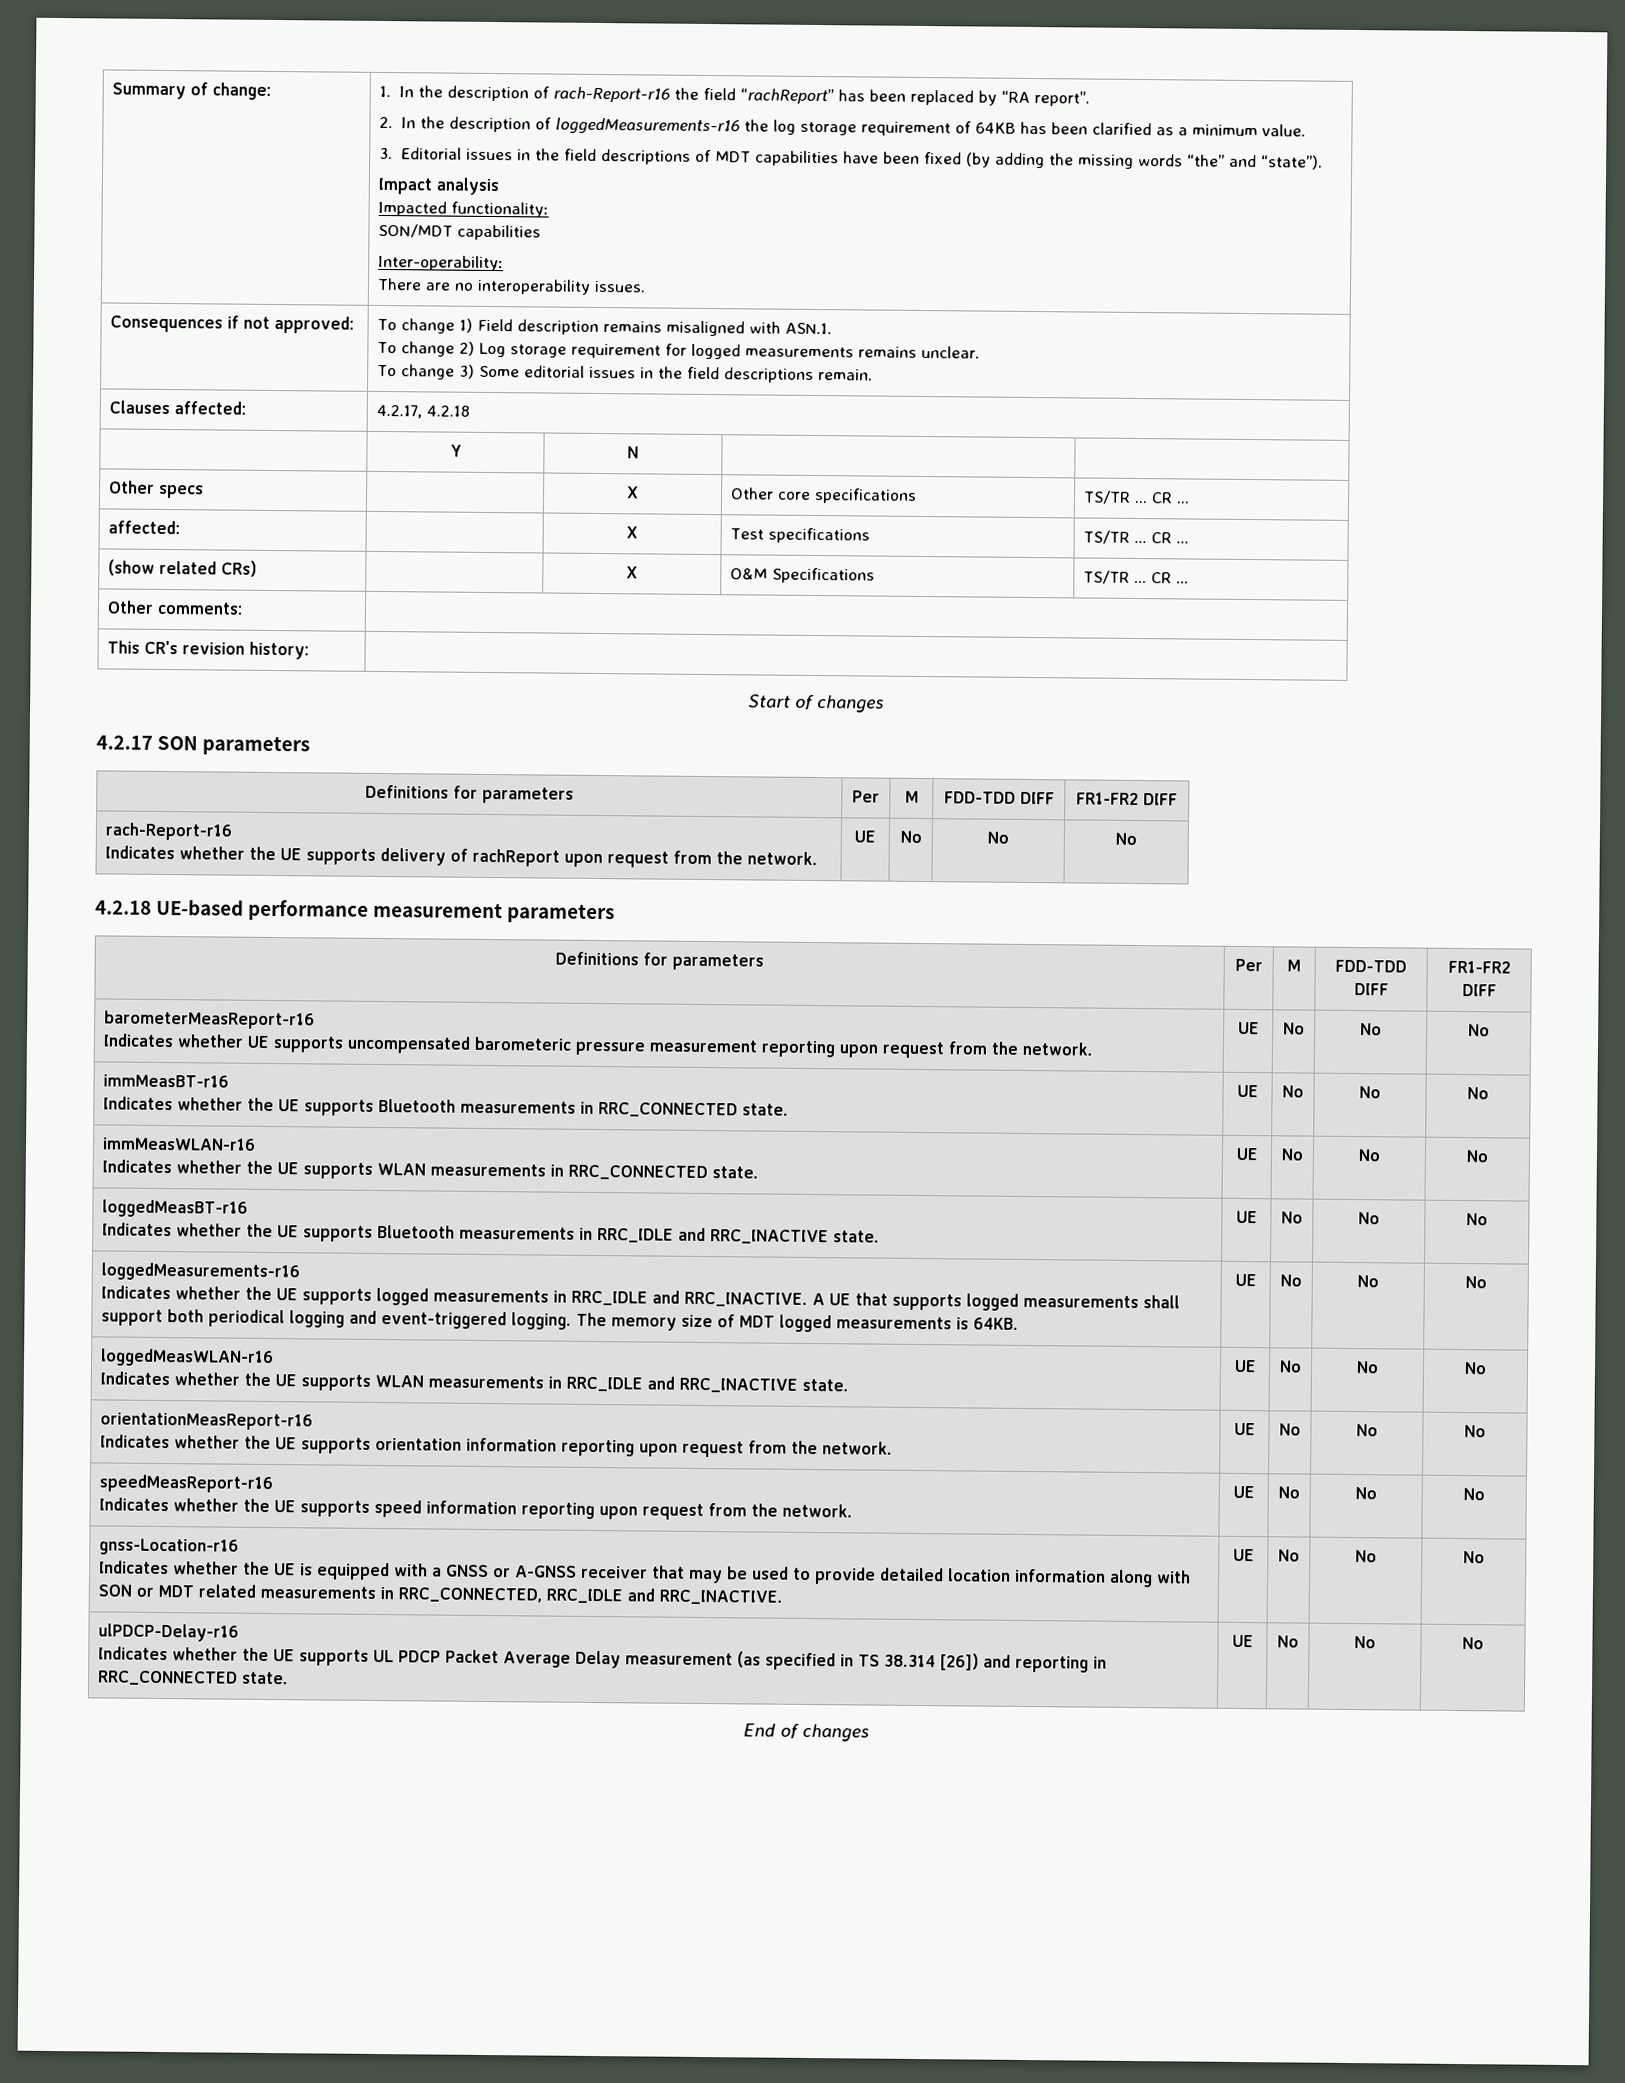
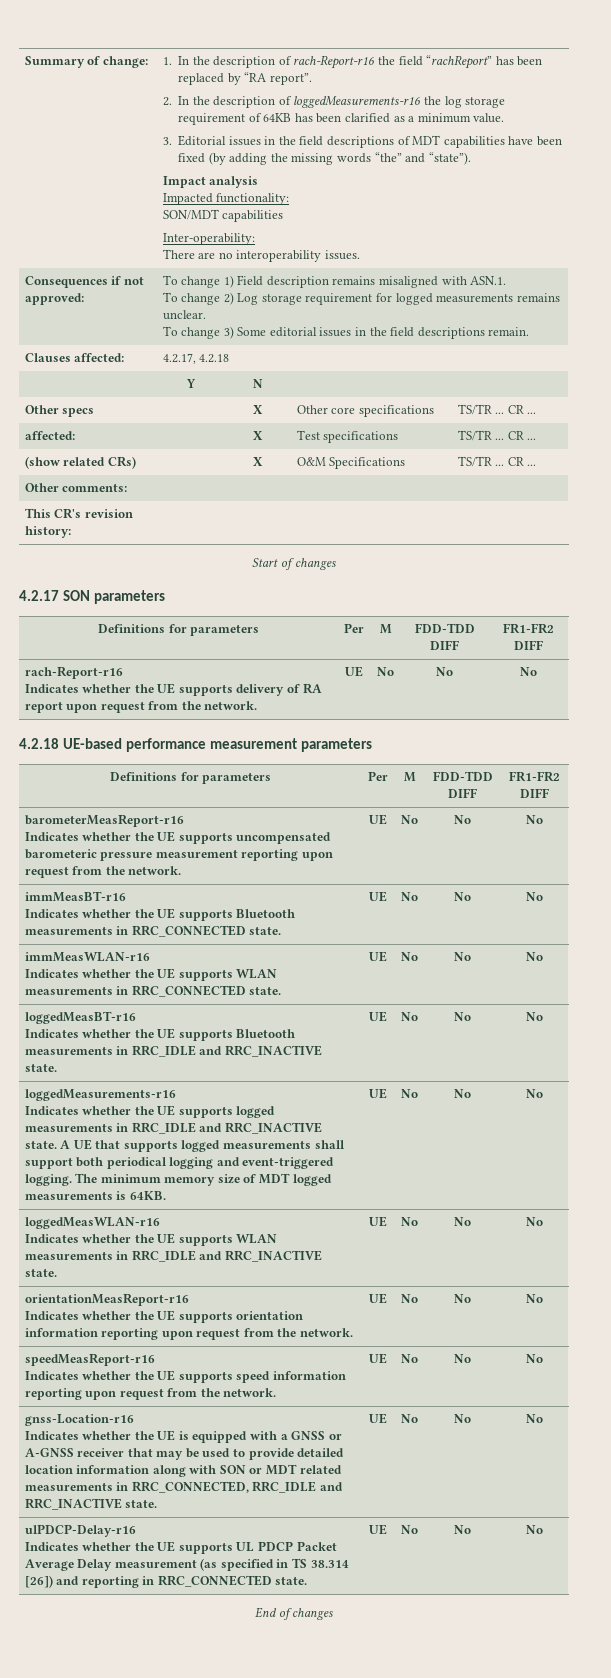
  4.2.17 SON parameters
  Definitions for parameters | Per | M | FDD-TDD DIFF | FR1-FR2 DIFF
  rach-Report-r16
- Indicates whether the UE supports delivery of rachReport upon request from the network. | UE | No | No | No
+ Indicates whether the UE supports delivery of RA report upon request from the network. | UE | No | No | No
  barometerMeasReport-r16
- Indicates whether UE supports uncompensated barometeric pressure measurement reporting upon request from the network. | UE | No | No | No
+ Indicates whether the UE supports uncompensated barometeric pressure measurement reporting upon request from the network. | UE | No | No | No
- Indicates whether the UE supports logged measurements in RRC_IDLE and RRC_INACTIVE.
+ Indicates whether the UE supports logged measurements in RRC_IDLE and RRC_INACTIVE state.
- The memory size of MDT logged measurements is 64KB.
+ The minimum memory size of MDT logged measurements is 64KB.
  gnss-Location-r16
- Indicates whether the UE is equipped with a GNSS or A-GNSS receiver that may be used to provide detailed location information along with SON or MDT related measurements in RRC_CONNECTED, RRC_IDLE and RRC_INACTIVE. | UE | No | No | No
+ Indicates whether the UE is equipped with a GNSS or A-GNSS receiver that may be used to provide detailed location information along with SON or MDT related measurements in RRC_CONNECTED, RRC_IDLE and RRC_INACTIVE state. | UE | No | No | No

